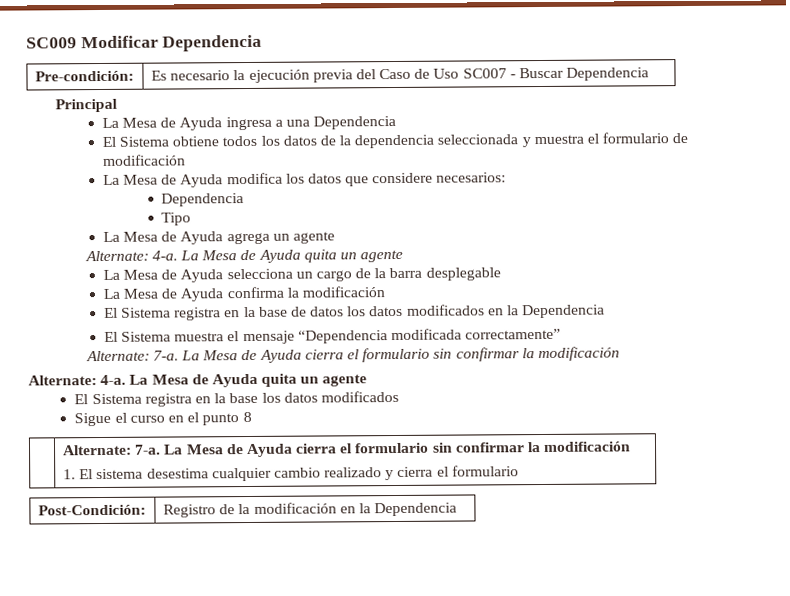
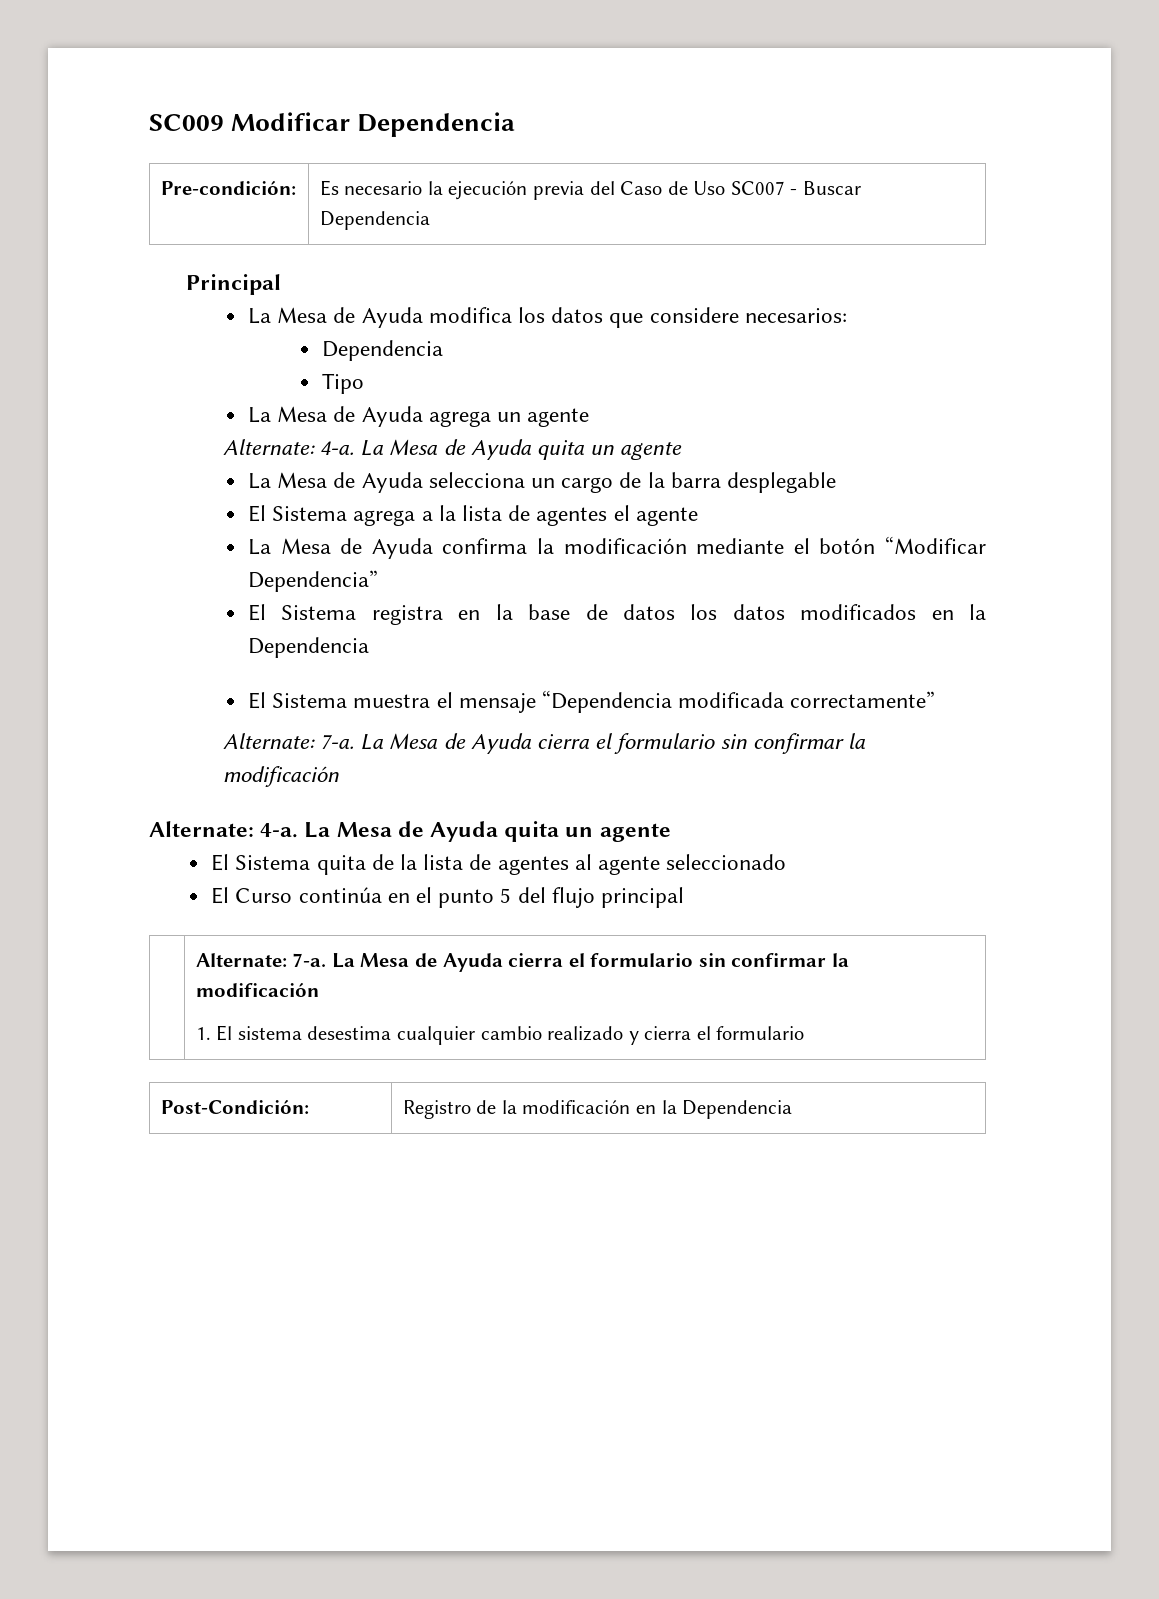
- La Mesa de Ayuda ingresa a una Dependencia
- El Sistema obtiene todos los datos de la dependencia seleccionada y muestra el formulario de modificación
+ El Sistema agrega a la lista de agentes el agente
- La Mesa de Ayuda confirma la modificación
+ La Mesa de Ayuda confirma la modificación mediante el botón “Modificar Dependencia”
- El Sistema registra en la base los datos modificados
- Sigue el curso en el punto 8
+ El Sistema quita de la lista de agentes al agente seleccionado
+ El Curso continúa en el punto 5 del flujo principal

